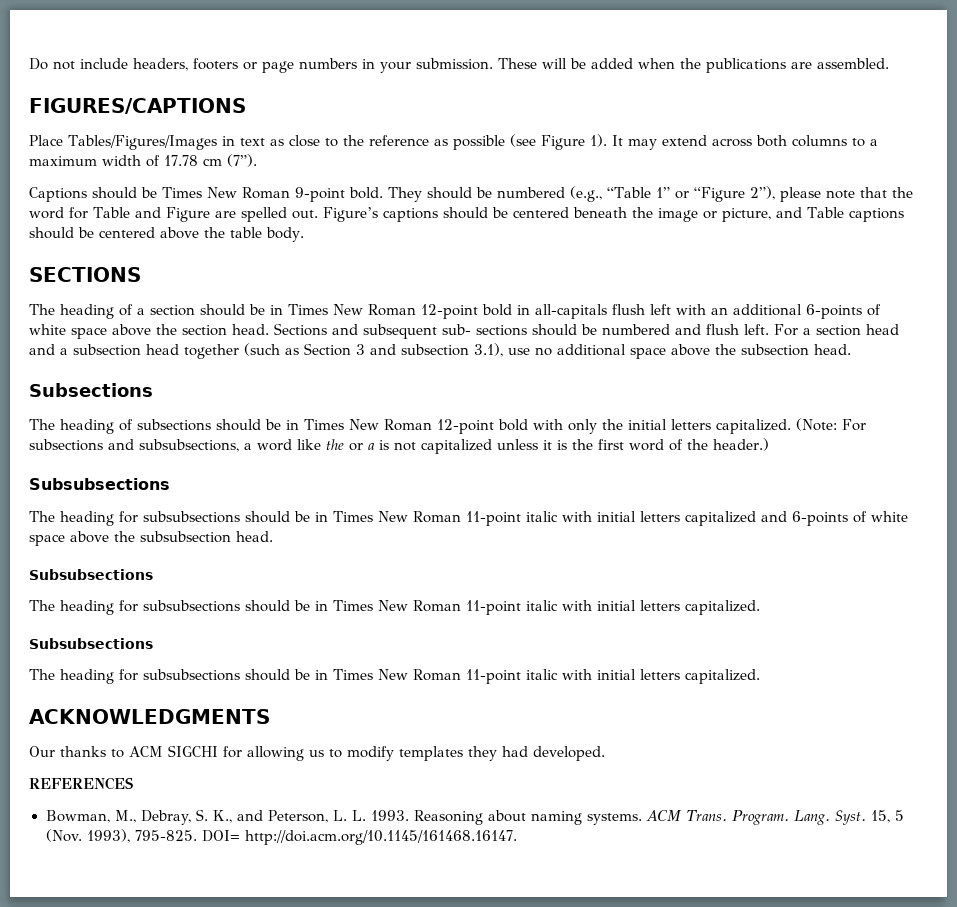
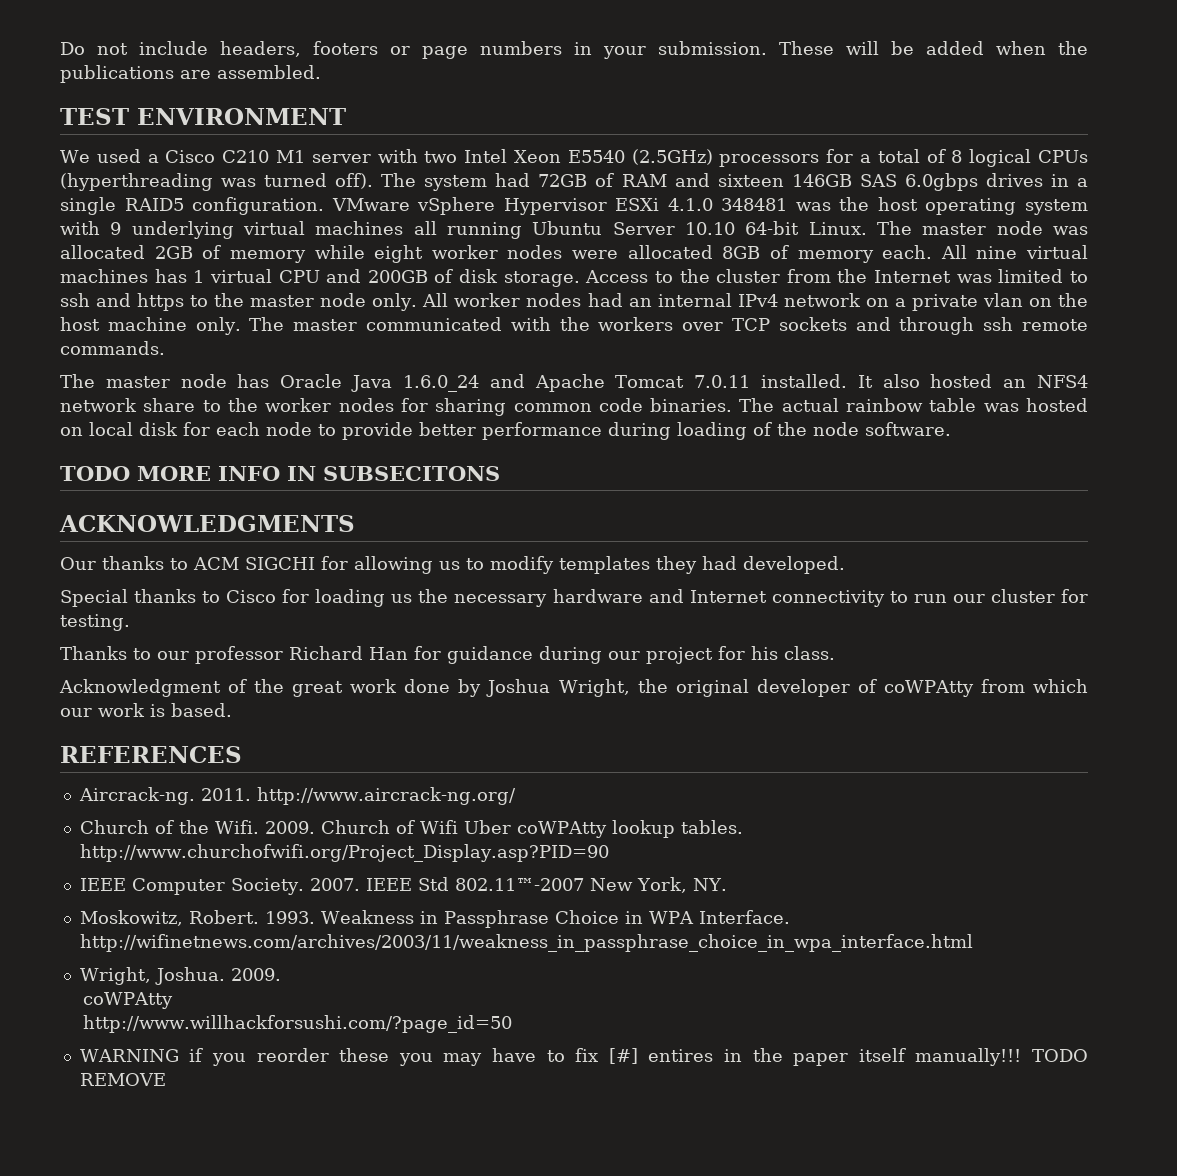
- FIGURES/CAPTIONS
- Place Tables/Figures/Images in text as close to the reference as possible (see Figure 1). It may extend across both columns to a maximum width of 17.78 cm (7”).
- Captions should be Times New Roman 9-point bold. They should be numbered (e.g., “Table 1” or “Figure 2”), please note that the word for Table and Figure are spelled out. Figure’s captions should be centered beneath the image or picture, and Table captions should be centered above the table body.
- SECTIONS
- The heading of a section should be in Times New Roman 12-point bold in all-capitals flush left with an additional 6-points of white space above the section head. Sections and subsequent sub- sections should be numbered and flush left. For a section head and a subsection head together (such as Section 3 and subsection 3.1), use no additional space above the subsection head.
- Subsections
- The heading of subsections should be in Times New Roman 12-point bold with only the initial letters capitalized. (Note: For subsections and subsubsections, a word like the or a is not capitalized unless it is the first word of the header.)
- Subsubsections
- The heading for subsubsections should be in Times New Roman 11-point italic with initial letters capitalized and 6-points of white space above the subsubsection head.
- Subsubsections
- The heading for subsubsections should be in Times New Roman 11-point italic with initial letters capitalized.
- Subsubsections
- The heading for subsubsections should be in Times New Roman 11-point italic with initial letters capitalized.
+ TEST ENVIRONMENT
+ We used a Cisco C210 M1 server with two Intel Xeon E5540 (2.5GHz) processors for a total of 8 logical CPUs (hyperthreading was turned off). The system had 72GB of RAM and sixteen 146GB SAS 6.0gbps drives in a single RAID5 configuration. VMware vSphere Hypervisor ESXi 4.1.0 348481 was the host operating system with 9 underlying virtual machines all running Ubuntu Server 10.10 64-bit Linux. The master node was allocated 2GB of memory while eight worker nodes were allocated 8GB of memory each. All nine virtual machines has 1 virtual CPU and 200GB of disk storage. Access to the cluster from the Internet was limited to ssh and https to the master node only. All worker nodes had an internal IPv4 network on a private vlan on the host machine only. The master communicated with the workers over TCP sockets and through ssh remote commands.
+ The master node has Oracle Java 1.6.0_24 and Apache Tomcat 7.0.11 installed. It also hosted an NFS4 network share to the worker nodes for sharing common code binaries. The actual rainbow table was hosted on local disk for each node to provide better performance during loading of the node software.
+ TODO MORE INFO IN SUBSECITONS
+ Special thanks to Cisco for loading us the necessary hardware and Internet connectivity to run our cluster for testing.
+ Thanks to our professor Richard Han for guidance during our project for his class.
+ Acknowledgment of the great work done by Joshua Wright, the original developer of coWPAtty from which our work is based.
  REFERENCES
- Bowman, M., Debray, S. K., and Peterson, L. L. 1993. Reasoning about naming systems. ACM Trans. Program. Lang. Syst. 15, 5 (Nov. 1993), 795-825. DOI= http://doi.acm.org/10.1145/161468.16147.
+ Aircrack-ng. 2011. http://www.aircrack-ng.org/
+ Church of the Wifi. 2009. Church of Wifi Uber coWPAtty lookup tables. http://www.churchofwifi.org/Project_Display.asp?PID=90
+ IEEE Computer Society. 2007. IEEE Std 802.11™-2007 New York, NY.
+ Moskowitz, Robert. 1993. Weakness in Passphrase Choice in WPA Interface. http://wifinetnews.com/archives/2003/11/weakness_in_passphrase_choice_in_wpa_interface.html
+ Wright, Joshua. 2009.
+ coWPAtty
+ http://www.willhackforsushi.com/?page_id=50
+ WARNING if you reorder these you may have to fix [#] entires in the paper itself manually!!! TODO REMOVE

